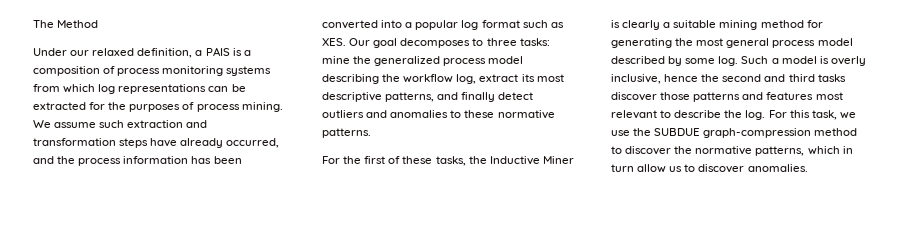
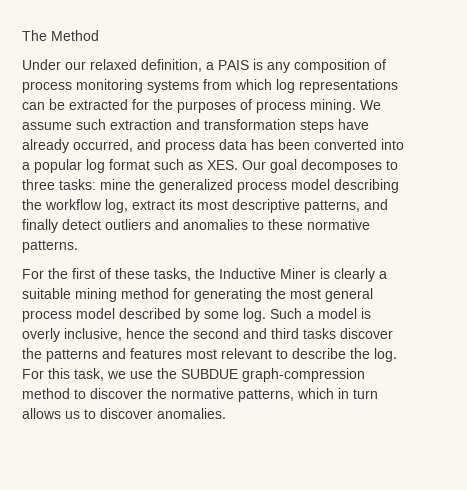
- Under our relaxed definition, a PAIS is a composition of process monitoring systems from which log representations can be extracted for the purposes of process mining.
+ Under our relaxed definition, a PAIS is any composition of process monitoring systems from which log representations can be extracted for the purposes of process mining.
- We assume such extraction and transformation steps have already occurred, and the process information has been converted into a popular log format such as XES. Our goal decomposes to three tasks: mine the generalized process model describing the workflow log, extract its most descriptive patterns, and finally detect outliers and anomalies to these normative patterns.
+ We assume such extraction and transformation steps have already occurred, and process data has been converted into a popular log format such as XES. Our goal decomposes to three tasks: mine the generalized process model describing the workflow log, extract its most descriptive patterns, and finally detect outliers and anomalies to these normative patterns.
- Such a model is overly inclusive, hence the second and third tasks discover those patterns and features most relevant to describe the log.
+ Such a model is overly inclusive, hence the second and third tasks discover the patterns and features most relevant to describe the log.
- For this task, we use the SUBDUE graph-compression method to discover the normative patterns, which in turn allow us to discover anomalies.
+ For this task, we use the SUBDUE graph-compression method to discover the normative patterns, which in turn allows us to discover anomalies.

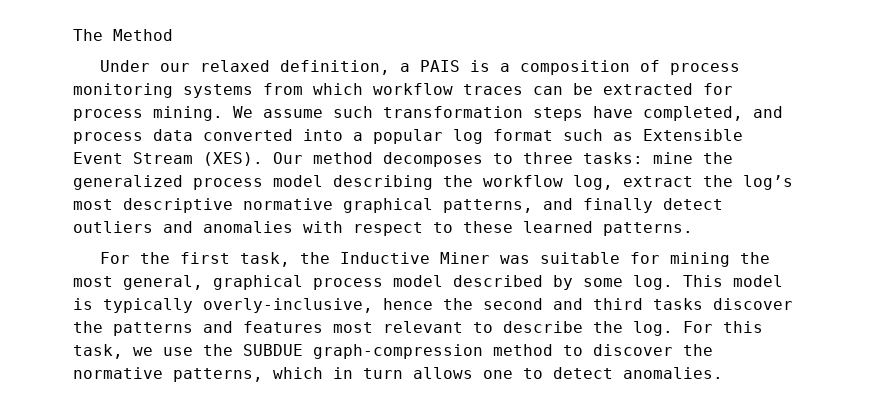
- Under our relaxed definition, a PAIS is any composition of process monitoring systems from which log representations can be extracted for the purposes of process mining.
+ Under our relaxed definition, a PAIS is a composition of process monitoring systems from which workflow traces can be extracted for process mining.
- We assume such extraction and transformation steps have already occurred, and process data has been converted into a popular log format such as XES. Our goal decomposes to three tasks: mine the generalized process model describing the workflow log, extract its most descriptive patterns, and finally detect outliers and anomalies to these normative patterns.
+ We assume such transformation steps have completed, and process data converted into a popular log format such as Extensible Event Stream (XES). Our method decomposes to three tasks: mine the generalized process model describing the workflow log, extract the log’s most descriptive normative graphical patterns, and finally detect outliers and anomalies with respect to these learned patterns.
- For the first of these tasks, the Inductive Miner is clearly a suitable mining method for generating the most general process model described by some log.
+ For the first task, the Inductive Miner was suitable for mining the most general, graphical process model described by some log.
- Such a model is overly inclusive, hence the second and third tasks discover the patterns and features most relevant to describe the log.
+ This model is typically overly-inclusive, hence the second and third tasks discover the patterns and features most relevant to describe the log.
- For this task, we use the SUBDUE graph-compression method to discover the normative patterns, which in turn allows us to discover anomalies.
+ For this task, we use the SUBDUE graph-compression method to discover the normative patterns, which in turn allows one to detect anomalies.

